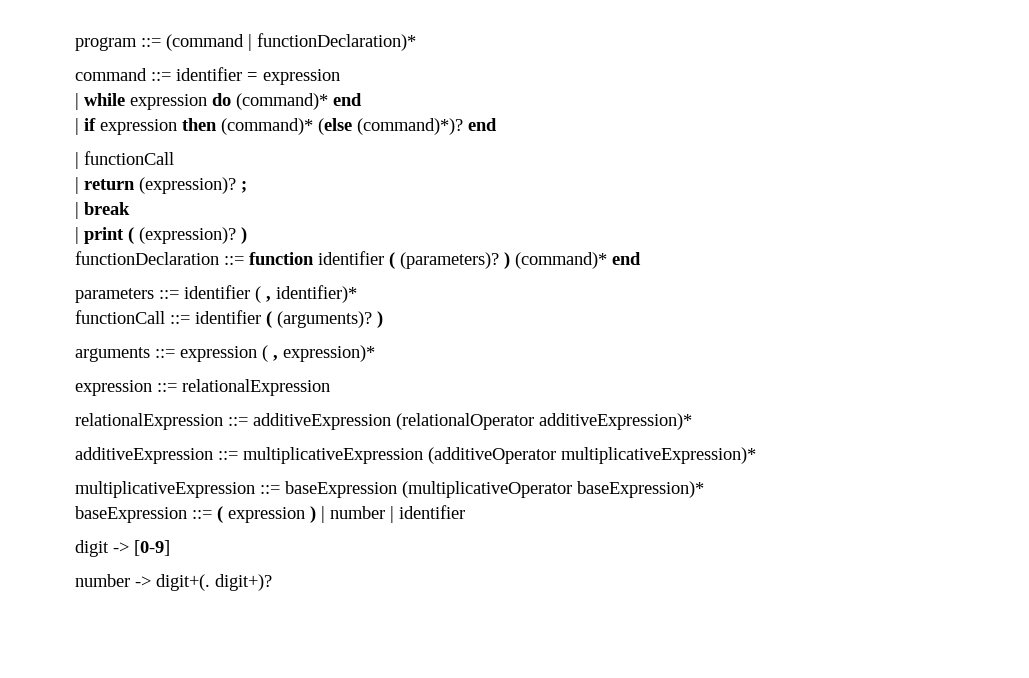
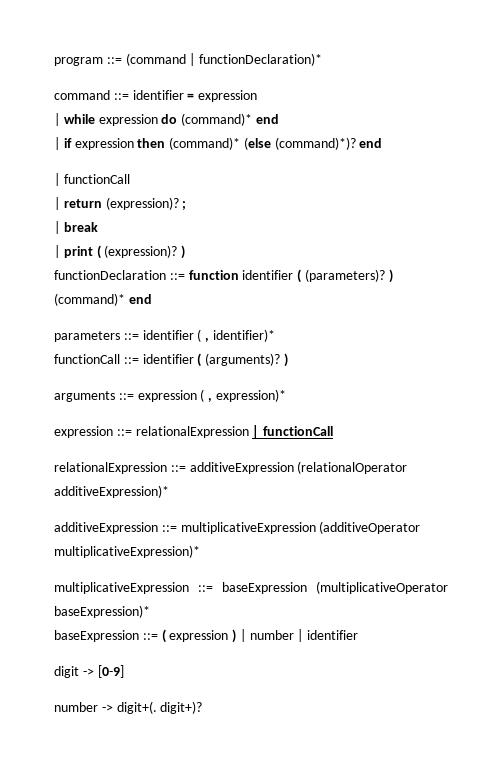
- expression ::= relationalExpression
+ expression ::= relationalExpression | functionCall

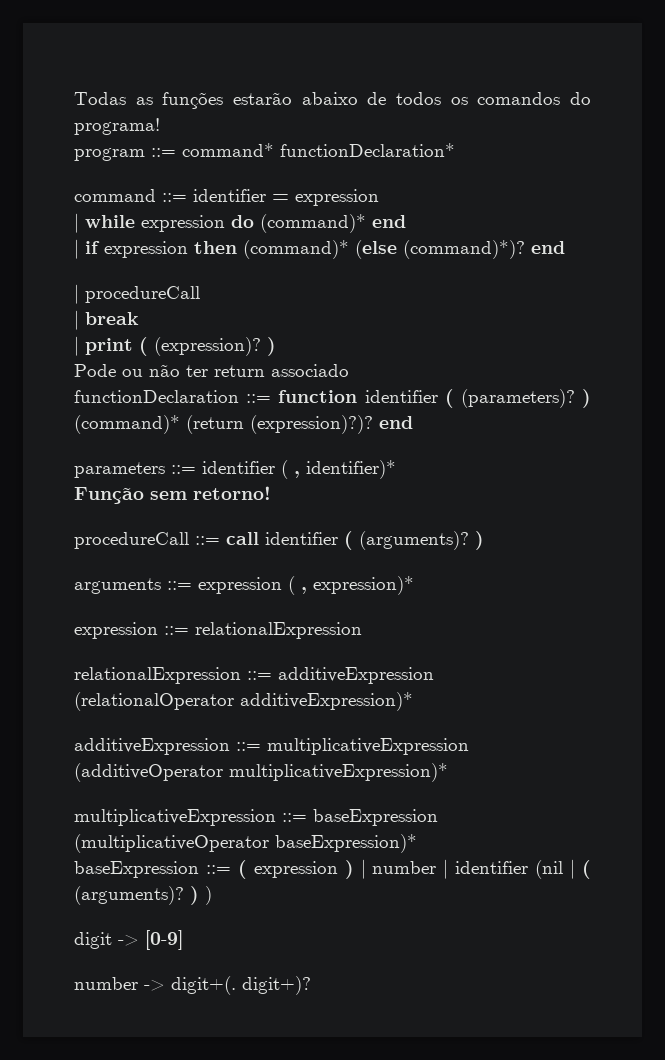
- program ::= (command | functionDeclaration)*
+ Todas as funções estarão abaixo de todos os comandos do programa!
+ program ::= command* functionDeclaration*
  | if expression then (command)* (else (command)*)? end
- | functionCall
- | return (expression)? ;
+ | procedureCall
+ Pode ou não ter return associado
- functionDeclaration ::= function identifier ( (parameters)? ) (command)* end
+ functionDeclaration ::= function identifier ( (parameters)? ) (command)* (return (expression)?)? end
- functionCall ::= identifier ( (arguments)? )
+ Função sem retorno!
+ procedureCall ::= call identifier ( (arguments)? )
- expression ::= relationalExpression | functionCall
+ expression ::= relationalExpression
- baseExpression ::= ( expression ) | number | identifier
+ baseExpression ::= ( expression ) | number | identifier (nil | ( (arguments)? ) )

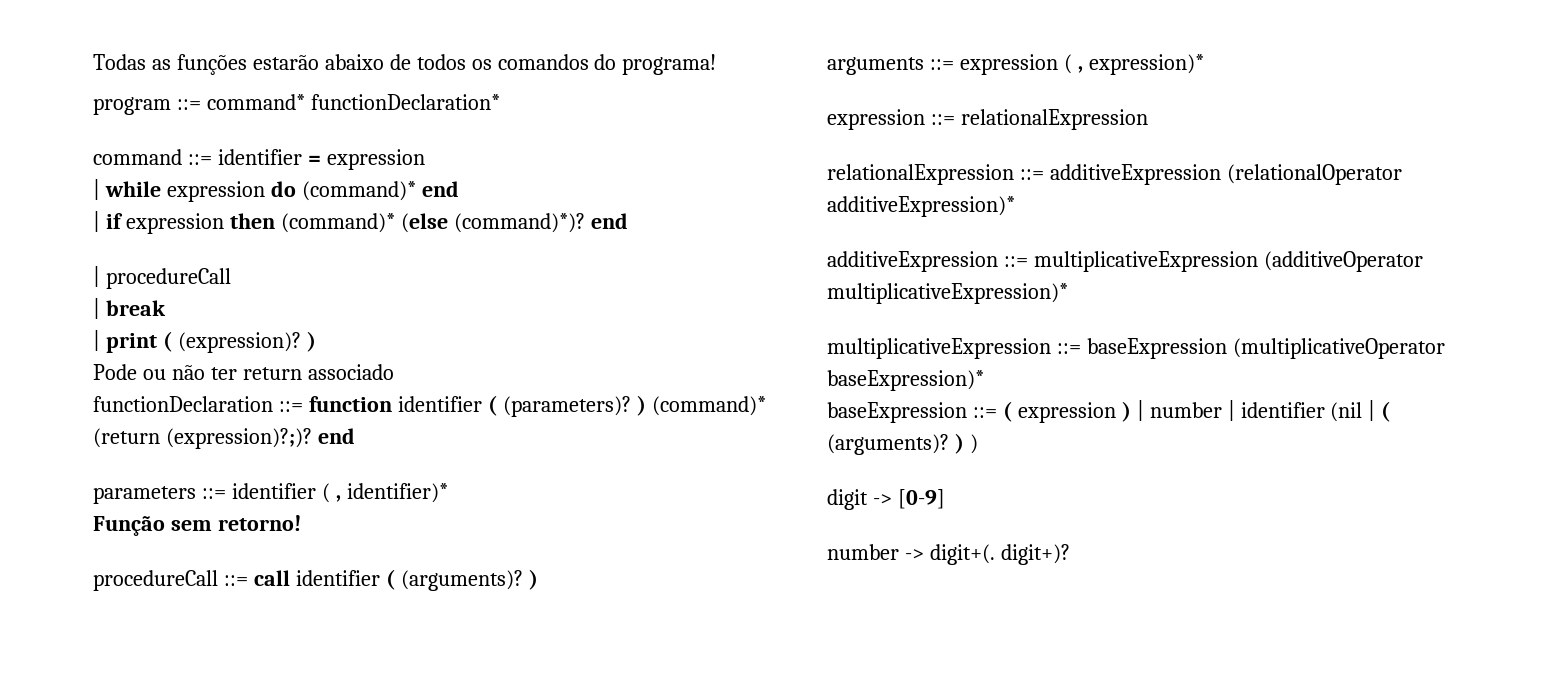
- functionDeclaration ::= function identifier ( (parameters)? ) (command)* (return (expression)?)? end
+ functionDeclaration ::= function identifier ( (parameters)? ) (command)* (return (expression)?;)? end

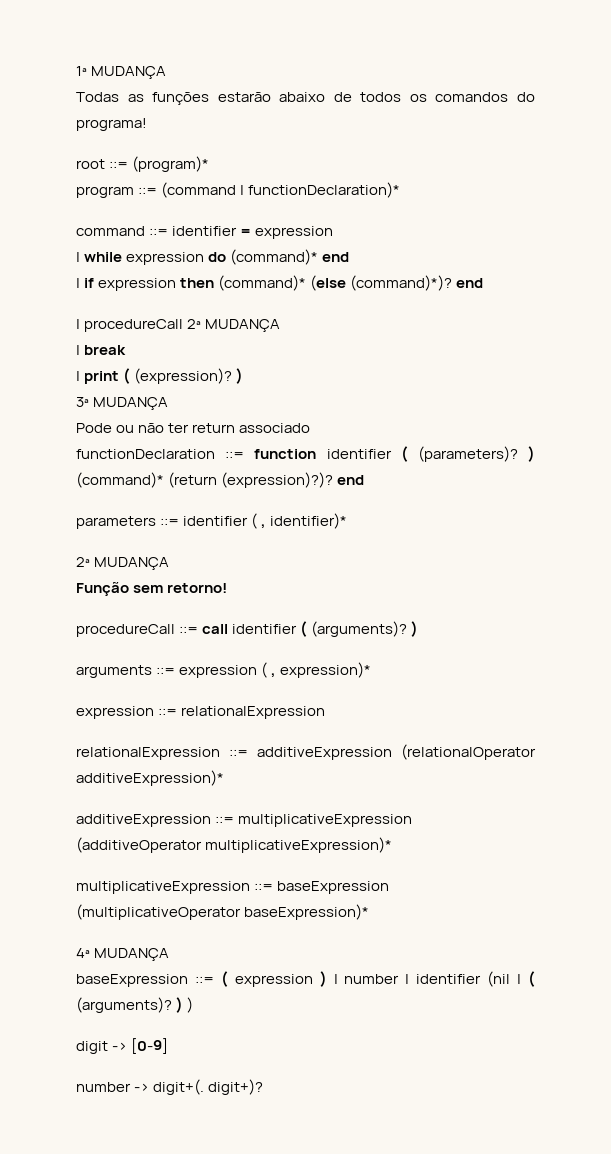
+ 1ª MUDANÇA
+ root ::= (program)*
- program ::= command* functionDeclaration*
+ program ::= (command | functionDeclaration)*
- | procedureCall
+ | procedureCall 2ª MUDANÇA
+ 3ª MUDANÇA
- functionDeclaration ::= function identifier ( (parameters)? ) (command)* (return (expression)?;)? end
+ functionDeclaration ::= function identifier ( (parameters)? ) (command)* (return (expression)?)? end
  parameters ::= identifier ( , identifier)*
+ 2ª MUDANÇA
+ 4ª MUDANÇA

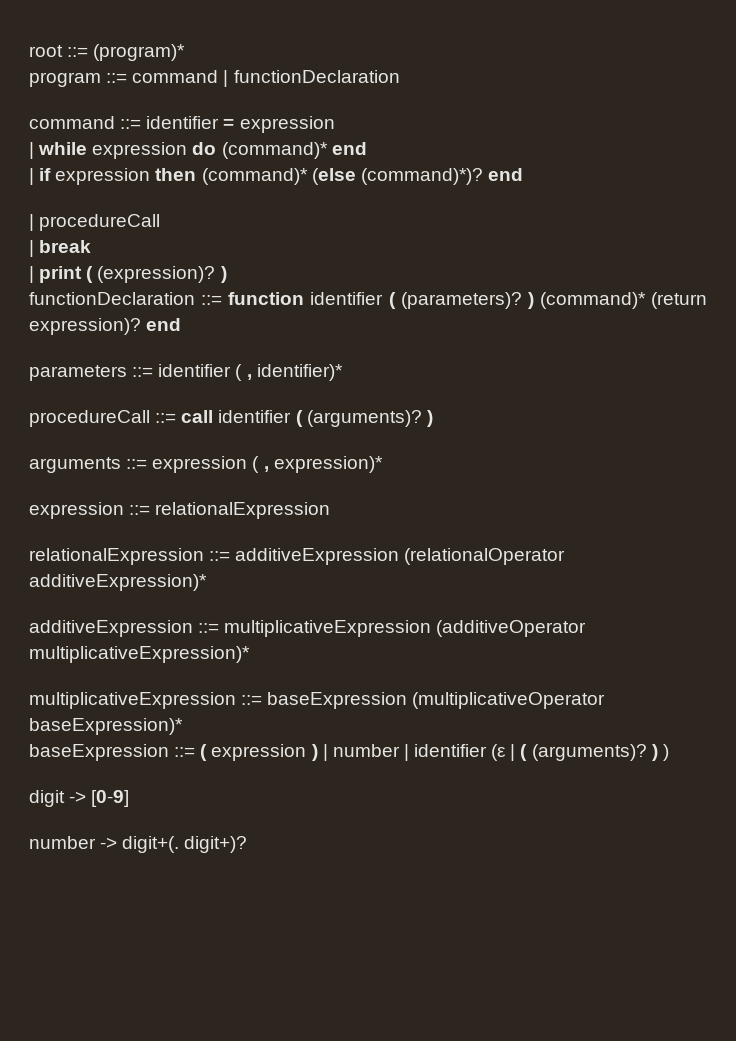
- 1ª MUDANÇA
- Todas as funções estarão abaixo de todos os comandos do programa!
- program ::= (command | functionDeclaration)*
+ program ::= command | functionDeclaration
- | procedureCall 2ª MUDANÇA
+ | procedureCall
- 3ª MUDANÇA
- Pode ou não ter return associado
- functionDeclaration ::= function identifier ( (parameters)? ) (command)* (return (expression)?)? end
+ functionDeclaration ::= function identifier ( (parameters)? ) (command)* (return expression)? end
  parameters ::= identifier ( , identifier)*
- 2ª MUDANÇA
- Função sem retorno!
- 4ª MUDANÇA
- baseExpression ::= ( expression ) | number | identifier (nil | ( (arguments)? ) )
+ baseExpression ::= ( expression ) | number | identifier (ε | ( (arguments)? ) )

